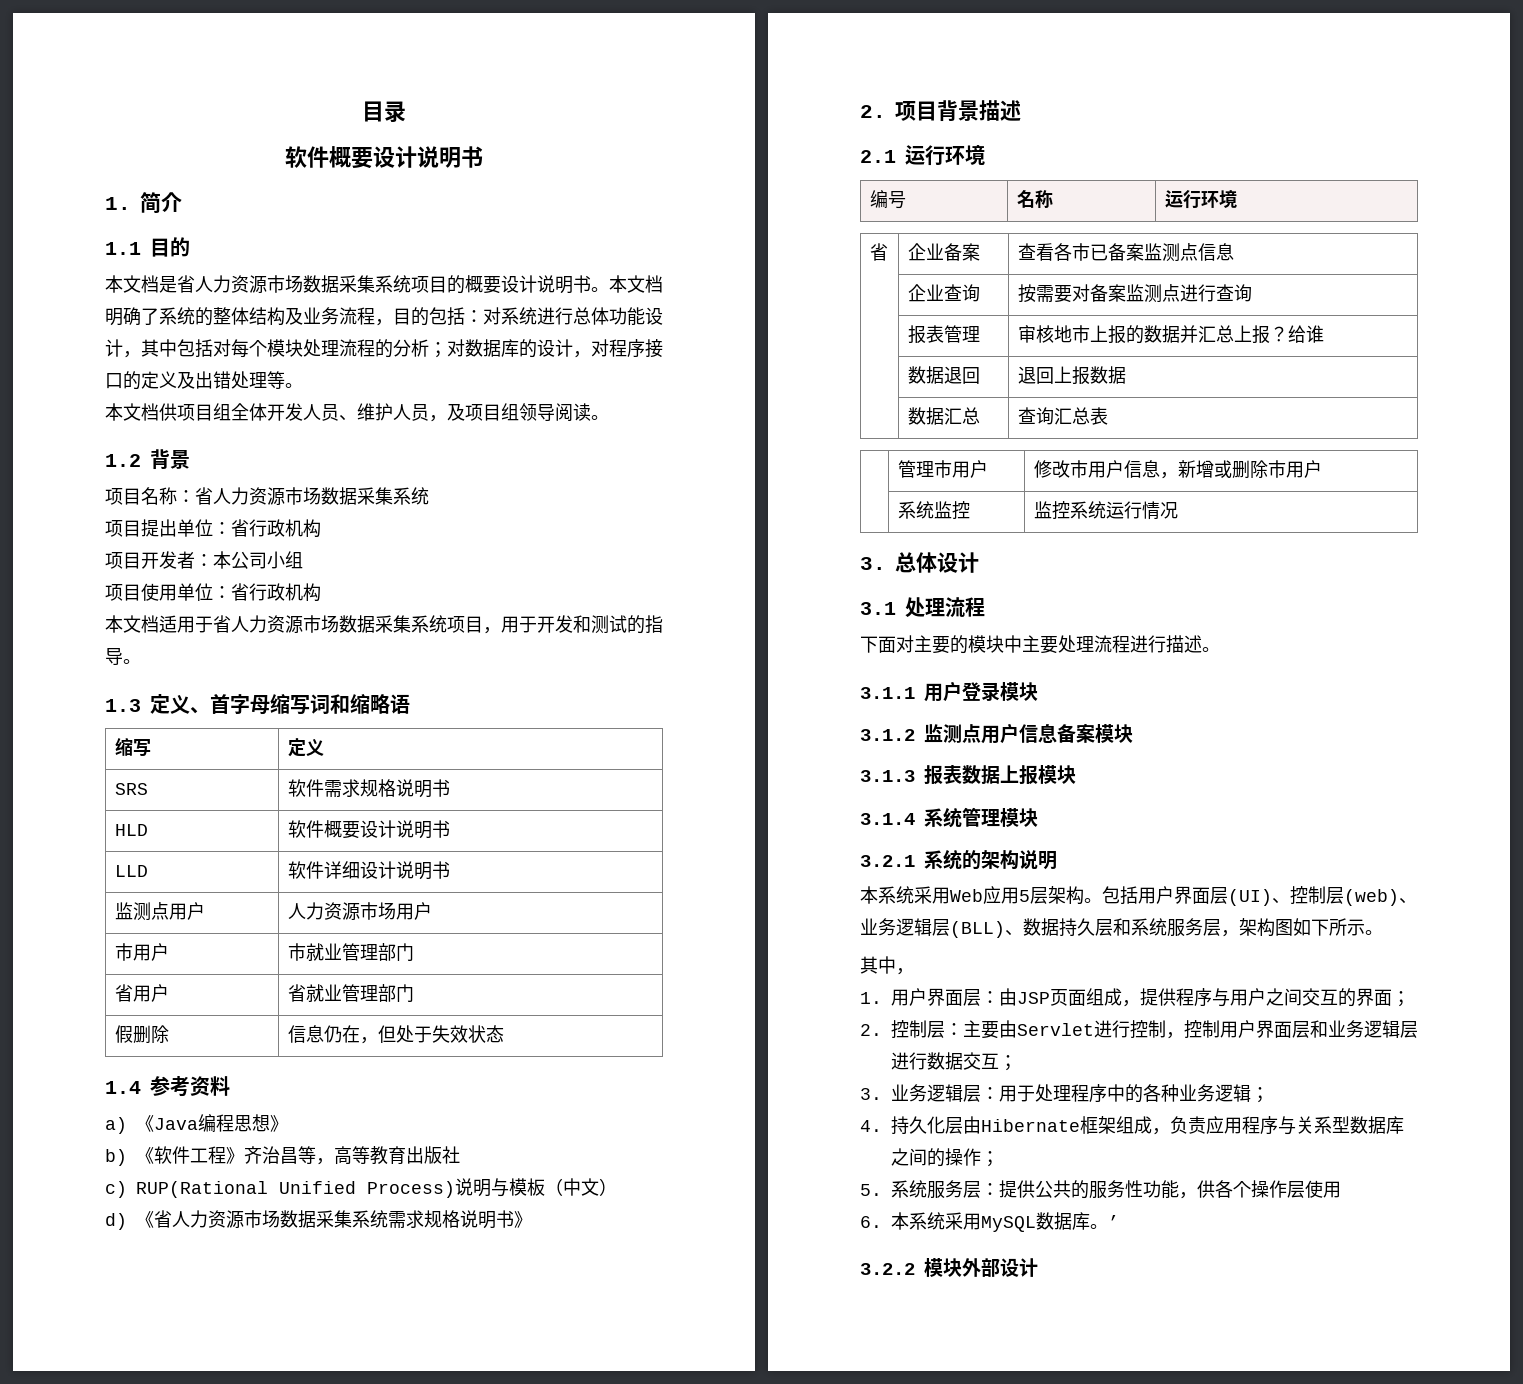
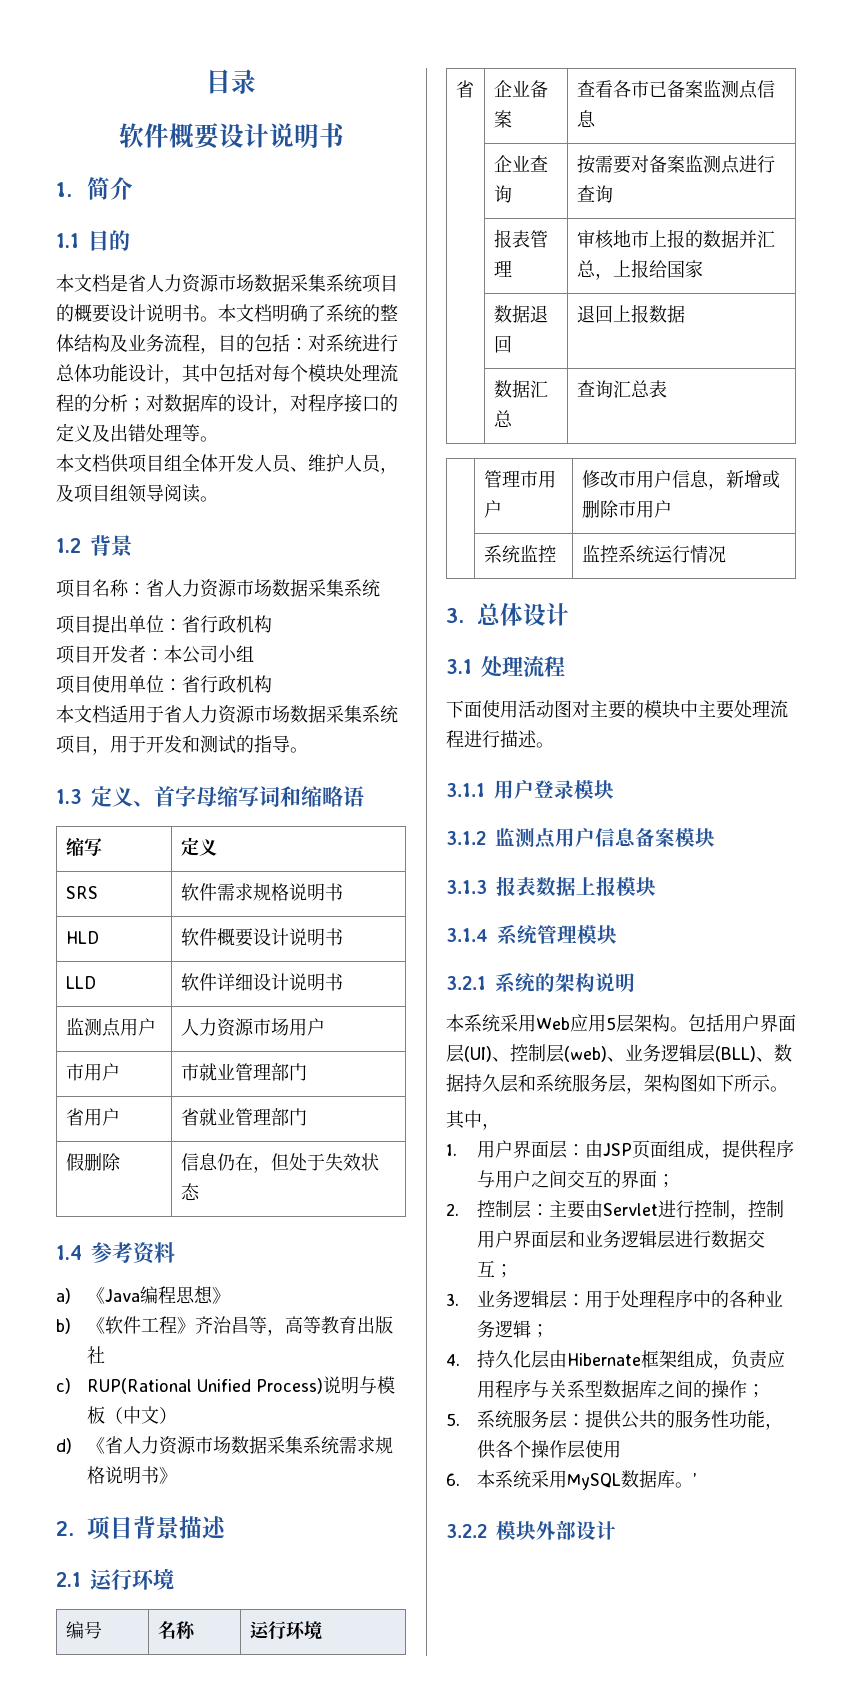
- | 报表管理 | 审核地市上报的数据并汇总上报？给谁
+ | 报表管理 | 审核地市上报的数据并汇总，上报给国家
- 下面对主要的模块中主要处理流程进行描述。
+ 下面使用活动图对主要的模块中主要处理流程进行描述。

